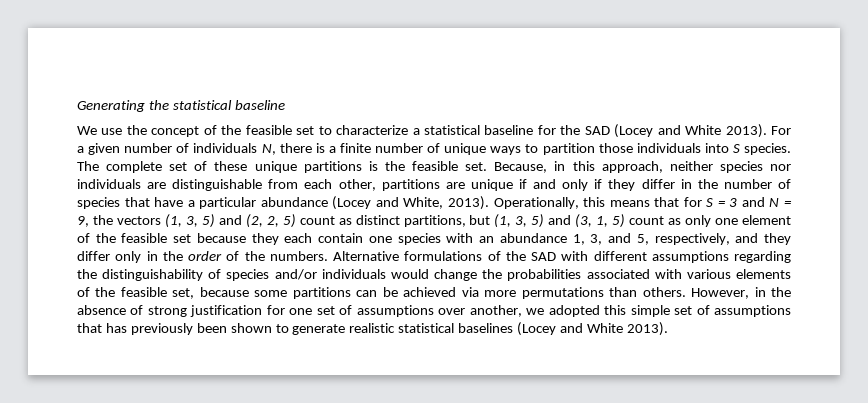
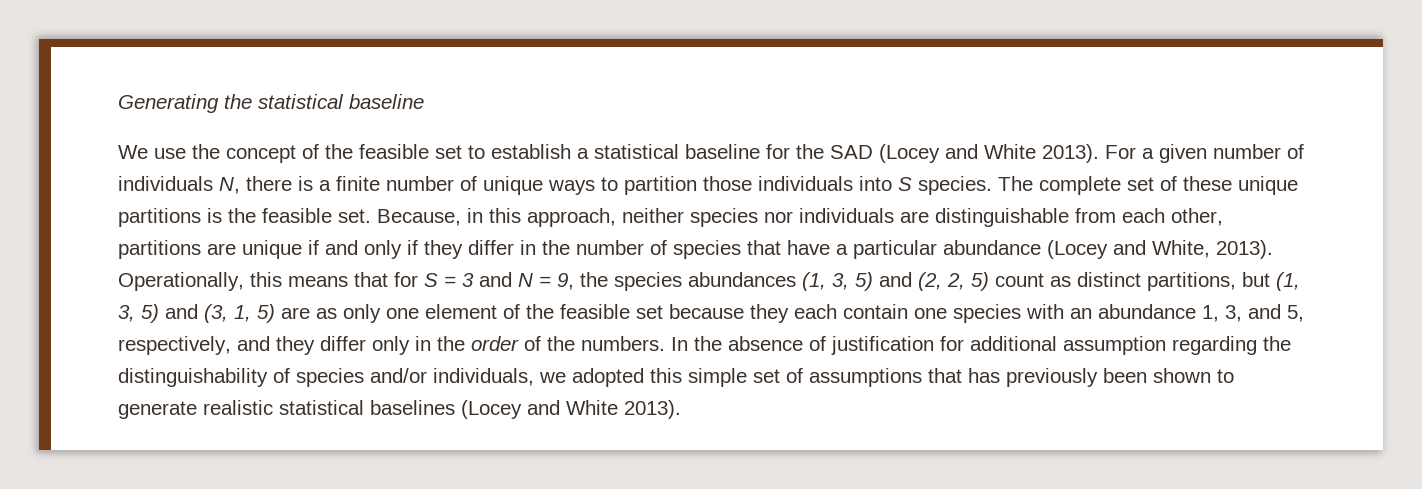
- We use the concept of the feasible set to characterize a statistical baseline for the SAD (Locey and White 2013).
+ We use the concept of the feasible set to establish a statistical baseline for the SAD (Locey and White 2013).
- Operationally, this means that for S = 3 and N = 9, the vectors (1, 3, 5) and (2, 2, 5) count as distinct partitions, but (1, 3, 5) and (3, 1, 5) count as only one element of the feasible set because they each contain one species with an abundance 1, 3, and 5, respectively, and they differ only in the order of the numbers.
+ Operationally, this means that for S = 3 and N = 9, the species abundances (1, 3, 5) and (2, 2, 5) count as distinct partitions, but (1, 3, 5) and (3, 1, 5) are as only one element of the feasible set because they each contain one species with an abundance 1, 3, and 5, respectively, and they differ only in the order of the numbers.
- Alternative formulations of the SAD with different assumptions regarding the distinguishability of species and/or individuals would change the probabilities associated with various elements of the feasible set, because some partitions can be achieved via more permutations than others. However, in the absence of strong justification for one set of assumptions over another, we adopted this simple set of assumptions that has previously been shown to generate realistic statistical baselines (Locey and White 2013).
+ In the absence of justification for additional assumption regarding the distinguishability of species and/or individuals, we adopted this simple set of assumptions that has previously been shown to generate realistic statistical baselines (Locey and White 2013).

